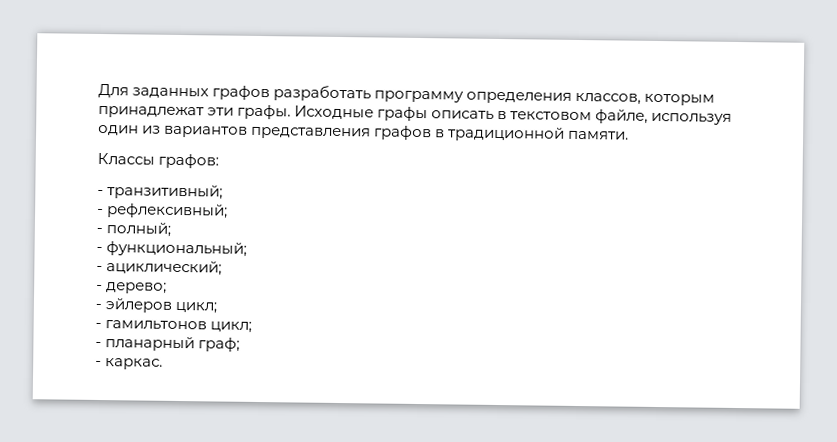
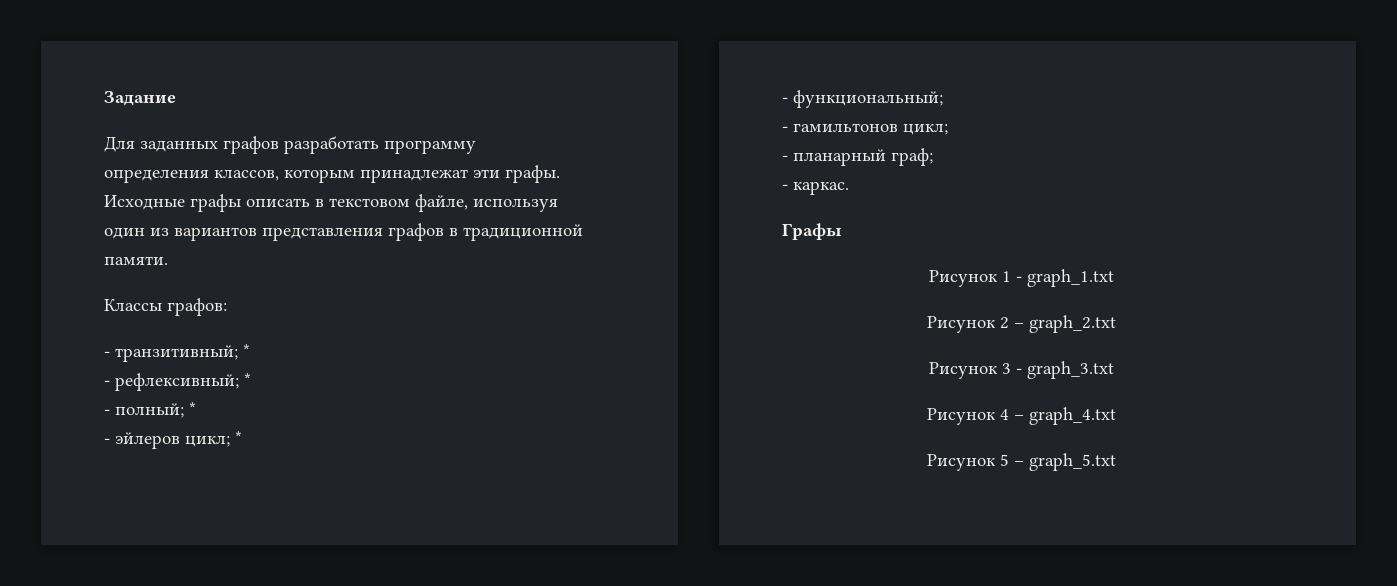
+ Задание
- - транзитивный;
+ - транзитивный; *
- - рефлексивный;
+ - рефлексивный; *
- - полный;
- - функциональный;
- - ациклический;
- - дерево;
+ - полный; *
- - эйлеров цикл;
+ - эйлеров цикл; *
+ - функциональный;
+ Графы
+ Рисунок 1 - graph_1.txt
+ Рисунок 2 – graph_2.txt
+ Рисунок 3 - graph_3.txt
+ Рисунок 4 – graph_4.txt
+ Рисунок 5 – graph_5.txt

